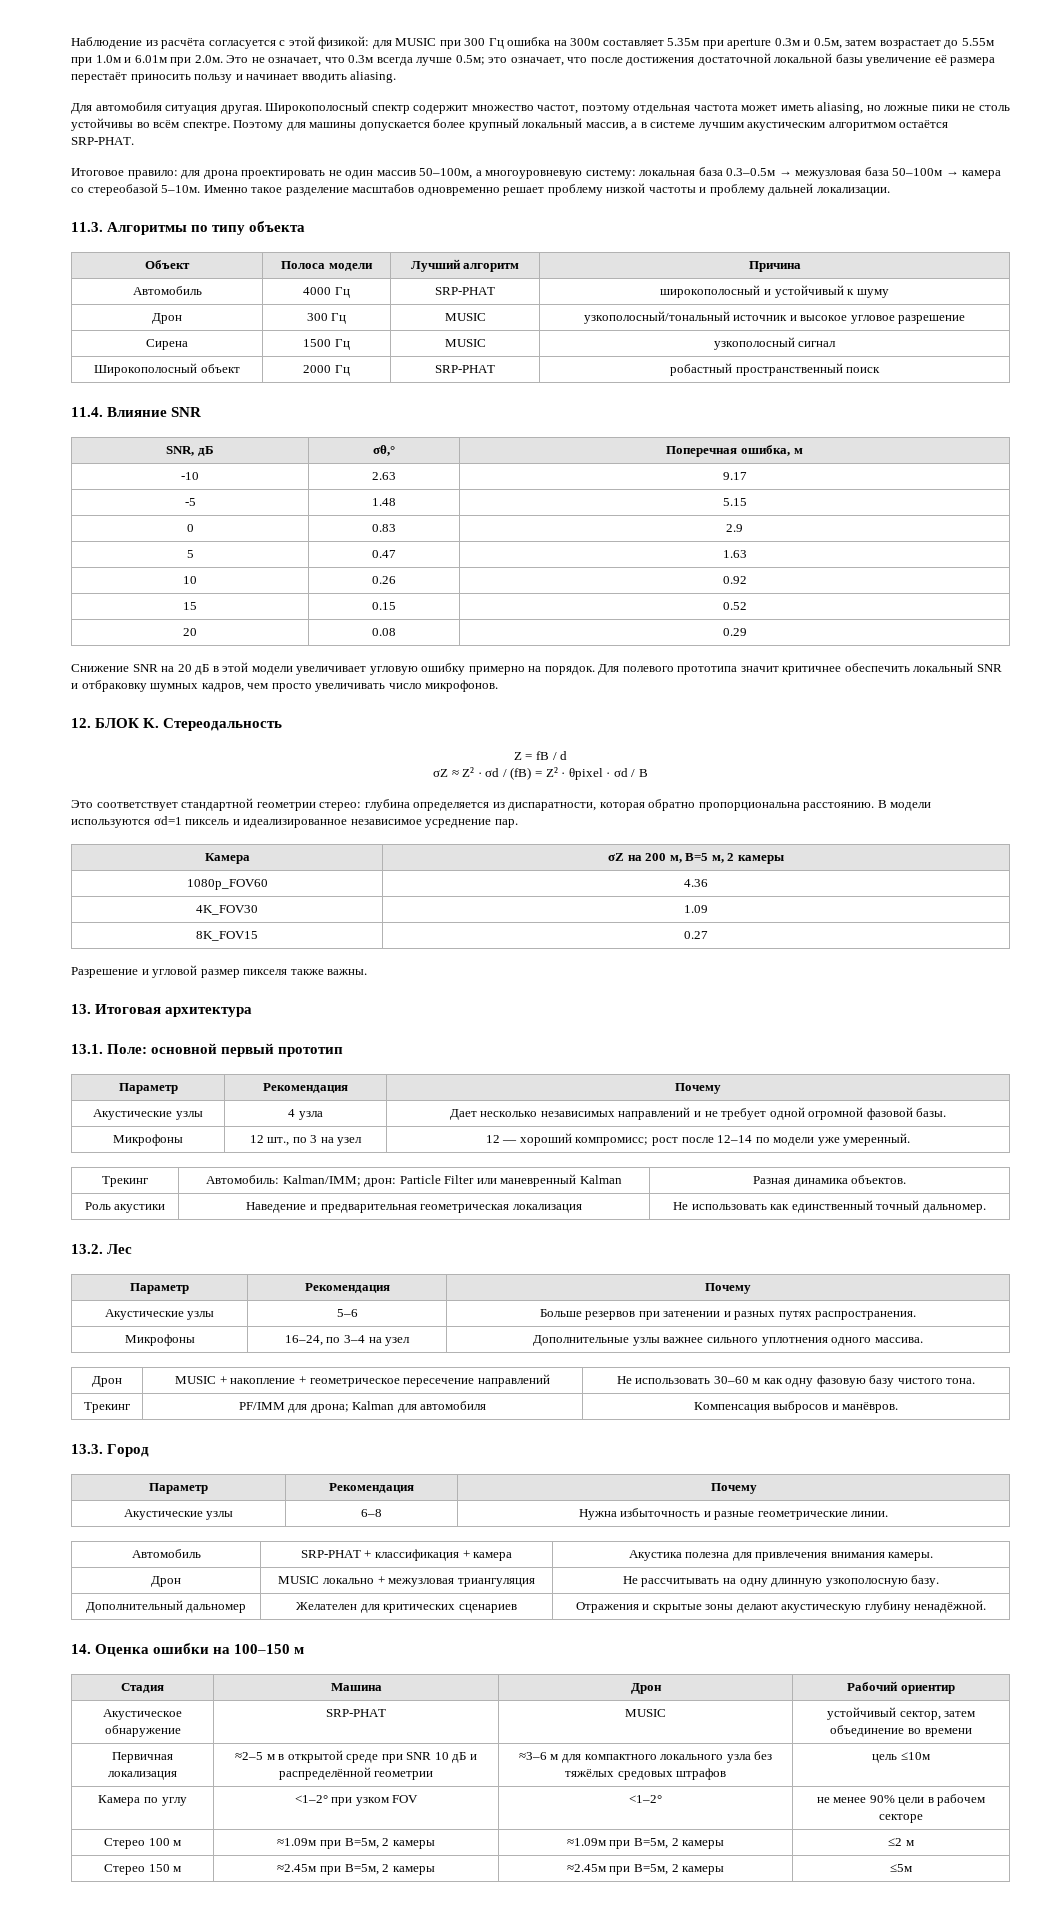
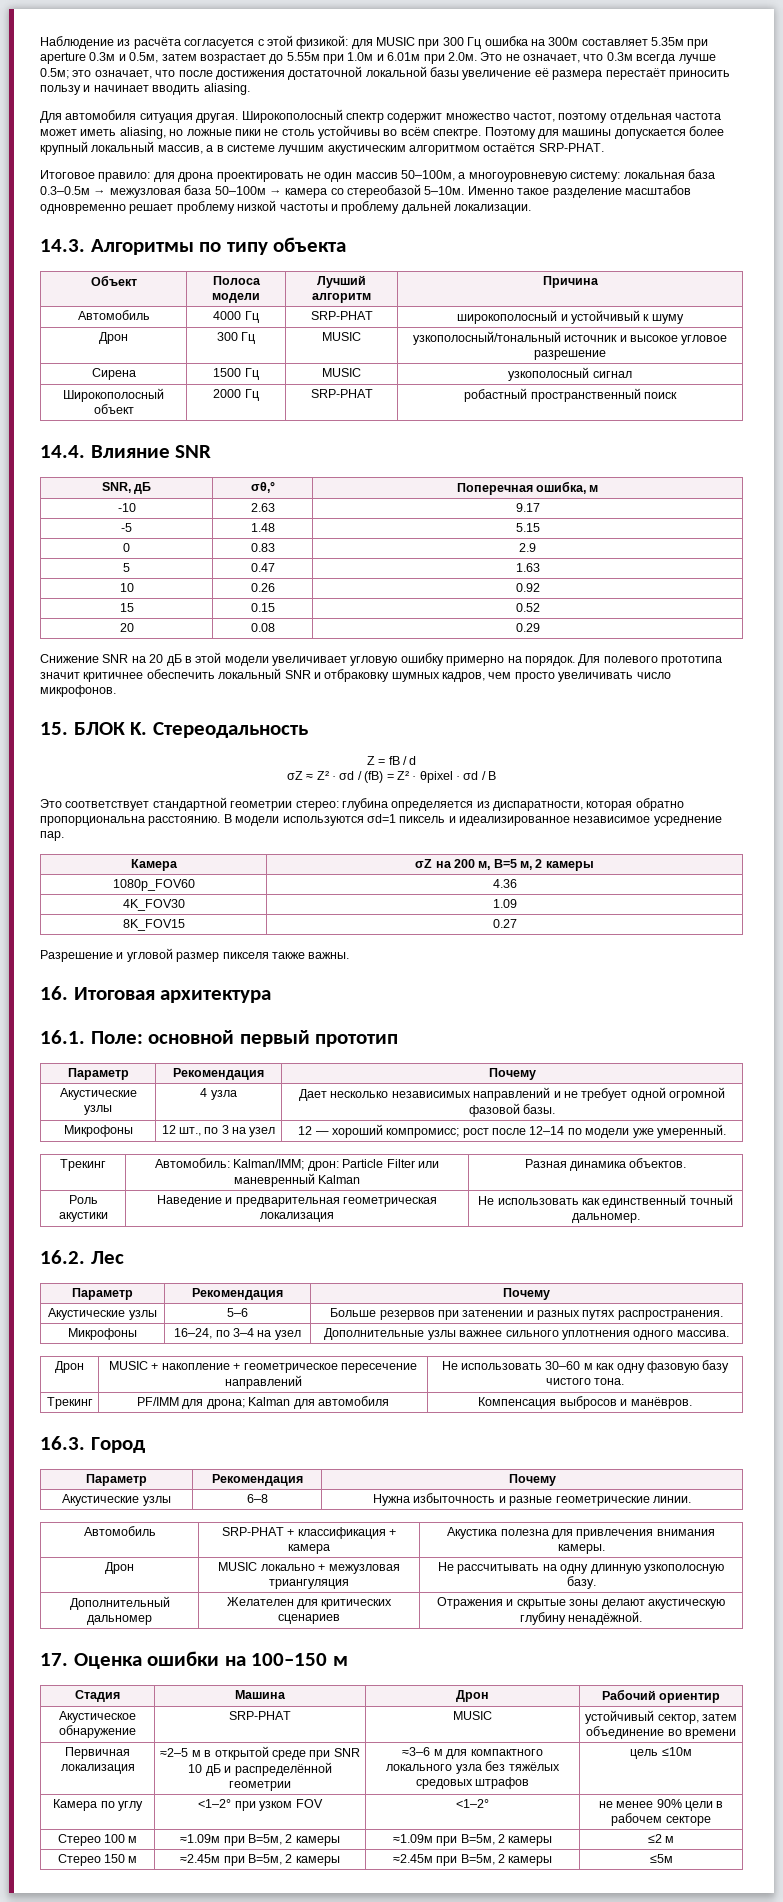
- 11.3. Алгоритмы по типу объекта
+ 14.3. Алгоритмы по типу объекта
- 11.4. Влияние SNR
+ 14.4. Влияние SNR
- 12. БЛОК K. Стереодальность
+ 15. БЛОК K. Стереодальность
- 13. Итоговая архитектура
+ 16. Итоговая архитектура
- 13.1. Поле: основной первый прототип
+ 16.1. Поле: основной первый прототип
- 13.2. Лес
+ 16.2. Лес
- 13.3. Город
+ 16.3. Город
- 14. Оценка ошибки на 100–150 м
+ 17. Оценка ошибки на 100–150 м

